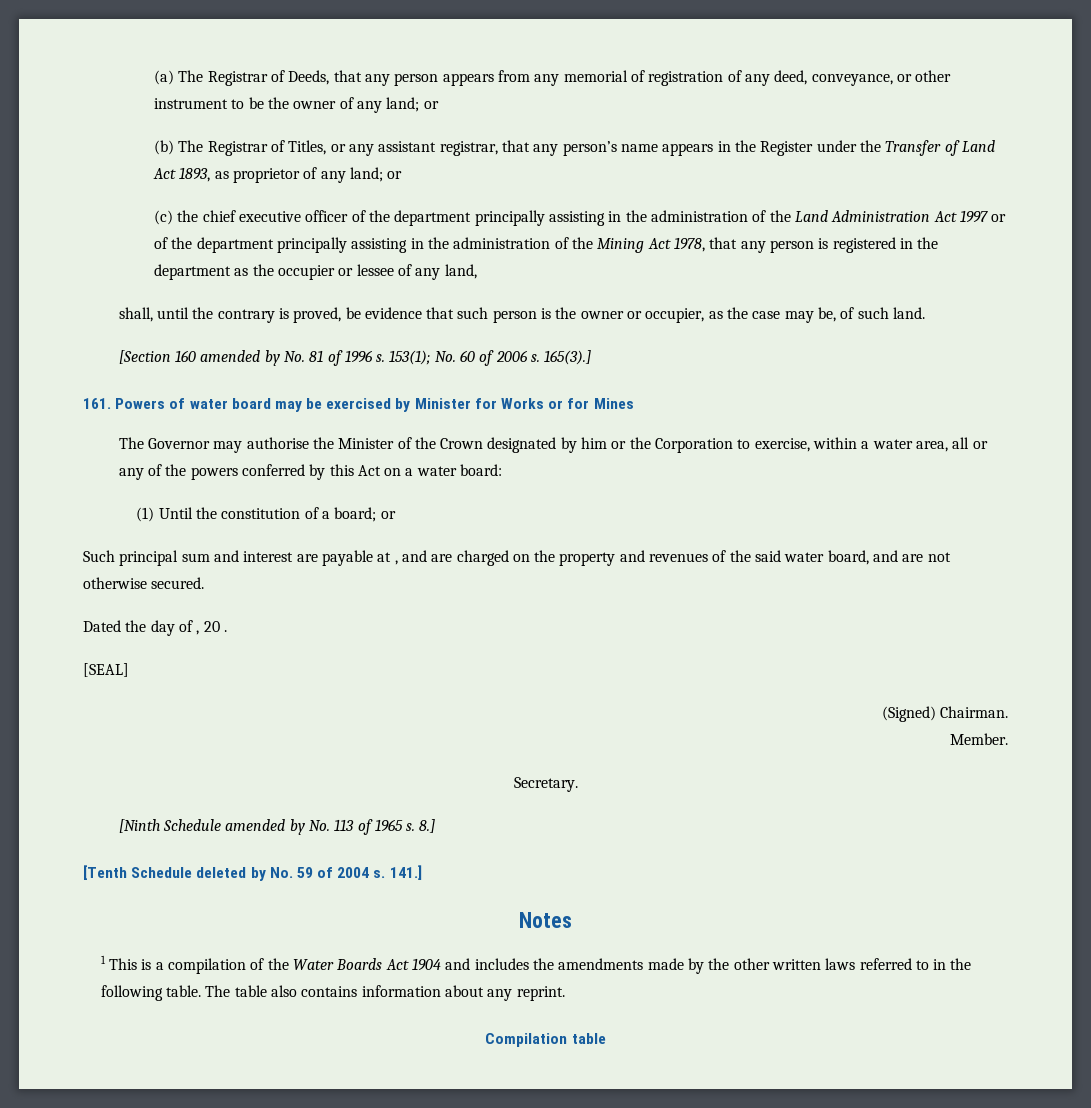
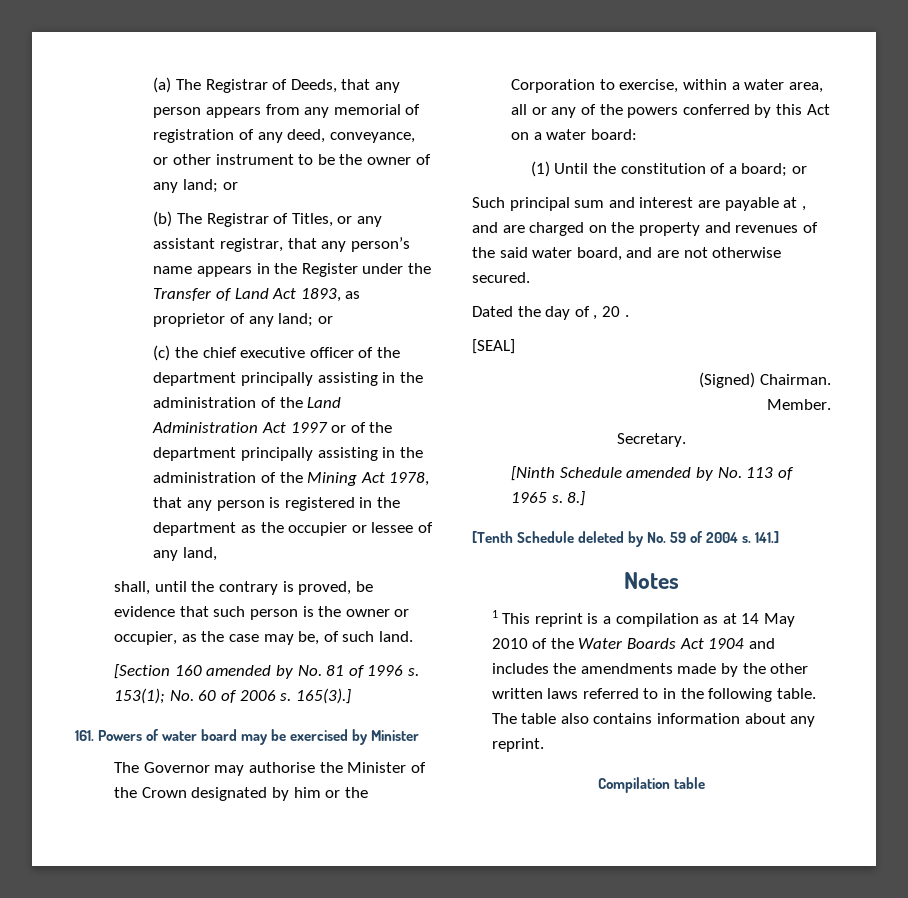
- 161. Powers of water board may be exercised by Minister for Works or for Mines
+ 161. Powers of water board may be exercised by Minister
- 1 This is a compilation of the Water Boards Act 1904 and includes the amendments made by the other written laws referred to in the following table.
+ 1 This reprint is a compilation as at 14 May 2010 of the Water Boards Act 1904 and includes the amendments made by the other written laws referred to in the following table.

